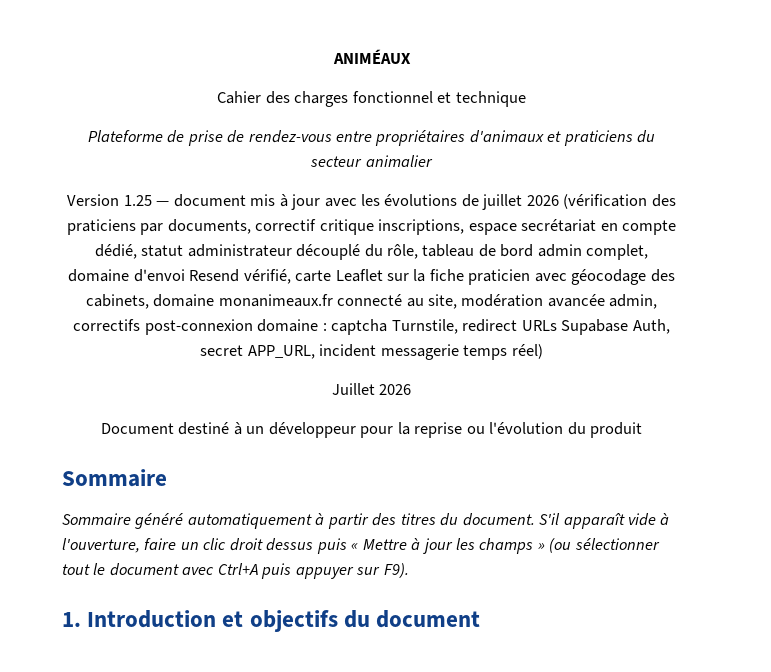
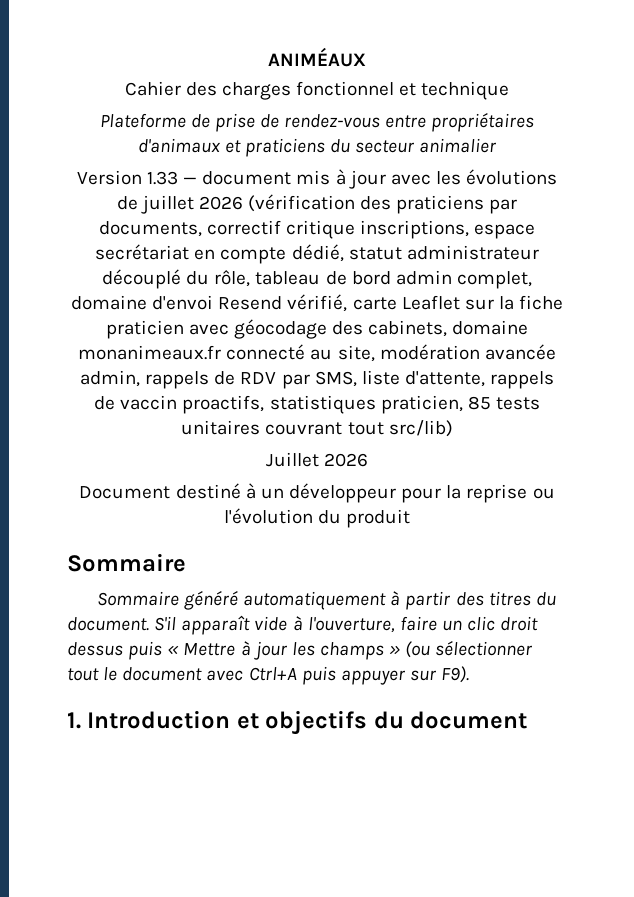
- Version 1.25 — document mis à jour avec les évolutions de juillet 2026 (vérification des praticiens par documents, correctif critique inscriptions, espace secrétariat en compte dédié, statut administrateur découplé du rôle, tableau de bord admin complet, domaine d'envoi Resend vérifié, carte Leaflet sur la fiche praticien avec géocodage des cabinets, domaine monanimeaux.fr connecté au site, modération avancée admin, correctifs post-connexion domaine : captcha Turnstile, redirect URLs Supabase Auth, secret APP_URL, incident messagerie temps réel)
+ Version 1.33 — document mis à jour avec les évolutions de juillet 2026 (vérification des praticiens par documents, correctif critique inscriptions, espace secrétariat en compte dédié, statut administrateur découplé du rôle, tableau de bord admin complet, domaine d'envoi Resend vérifié, carte Leaflet sur la fiche praticien avec géocodage des cabinets, domaine monanimeaux.fr connecté au site, modération avancée admin, rappels de RDV par SMS, liste d'attente, rappels de vaccin proactifs, statistiques praticien, 85 tests unitaires couvrant tout src/lib)

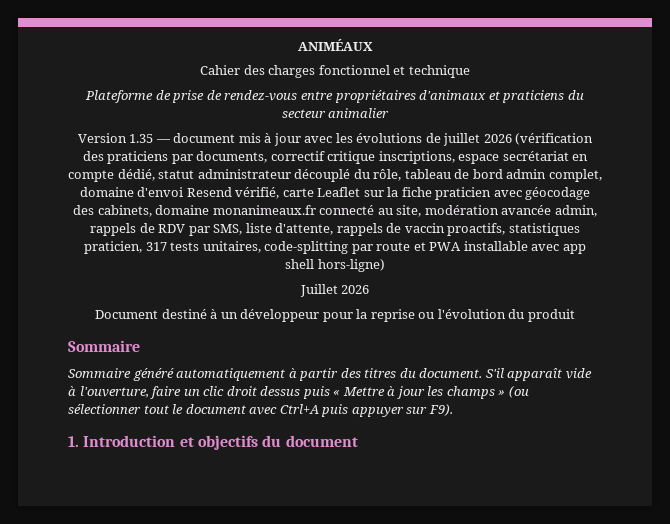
- Version 1.33 — document mis à jour avec les évolutions de juillet 2026 (vérification des praticiens par documents, correctif critique inscriptions, espace secrétariat en compte dédié, statut administrateur découplé du rôle, tableau de bord admin complet, domaine d'envoi Resend vérifié, carte Leaflet sur la fiche praticien avec géocodage des cabinets, domaine monanimeaux.fr connecté au site, modération avancée admin, rappels de RDV par SMS, liste d'attente, rappels de vaccin proactifs, statistiques praticien, 85 tests unitaires couvrant tout src/lib)
+ Version 1.35 — document mis à jour avec les évolutions de juillet 2026 (vérification des praticiens par documents, correctif critique inscriptions, espace secrétariat en compte dédié, statut administrateur découplé du rôle, tableau de bord admin complet, domaine d'envoi Resend vérifié, carte Leaflet sur la fiche praticien avec géocodage des cabinets, domaine monanimeaux.fr connecté au site, modération avancée admin, rappels de RDV par SMS, liste d'attente, rappels de vaccin proactifs, statistiques praticien, 317 tests unitaires, code-splitting par route et PWA installable avec app shell hors-ligne)

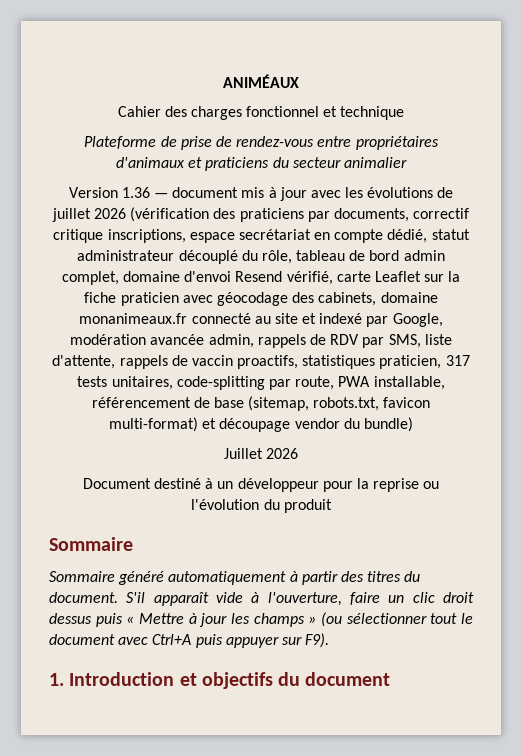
- Version 1.35 — document mis à jour avec les évolutions de juillet 2026 (vérification des praticiens par documents, correctif critique inscriptions, espace secrétariat en compte dédié, statut administrateur découplé du rôle, tableau de bord admin complet, domaine d'envoi Resend vérifié, carte Leaflet sur la fiche praticien avec géocodage des cabinets, domaine monanimeaux.fr connecté au site, modération avancée admin, rappels de RDV par SMS, liste d'attente, rappels de vaccin proactifs, statistiques praticien, 317 tests unitaires, code-splitting par route et PWA installable avec app shell hors-ligne)
+ Version 1.36 — document mis à jour avec les évolutions de juillet 2026 (vérification des praticiens par documents, correctif critique inscriptions, espace secrétariat en compte dédié, statut administrateur découplé du rôle, tableau de bord admin complet, domaine d'envoi Resend vérifié, carte Leaflet sur la fiche praticien avec géocodage des cabinets, domaine monanimeaux.fr connecté au site et indexé par Google, modération avancée admin, rappels de RDV par SMS, liste d'attente, rappels de vaccin proactifs, statistiques praticien, 317 tests unitaires, code-splitting par route, PWA installable, référencement de base (sitemap, robots.txt, favicon multi-format) et découpage vendor du bundle)

